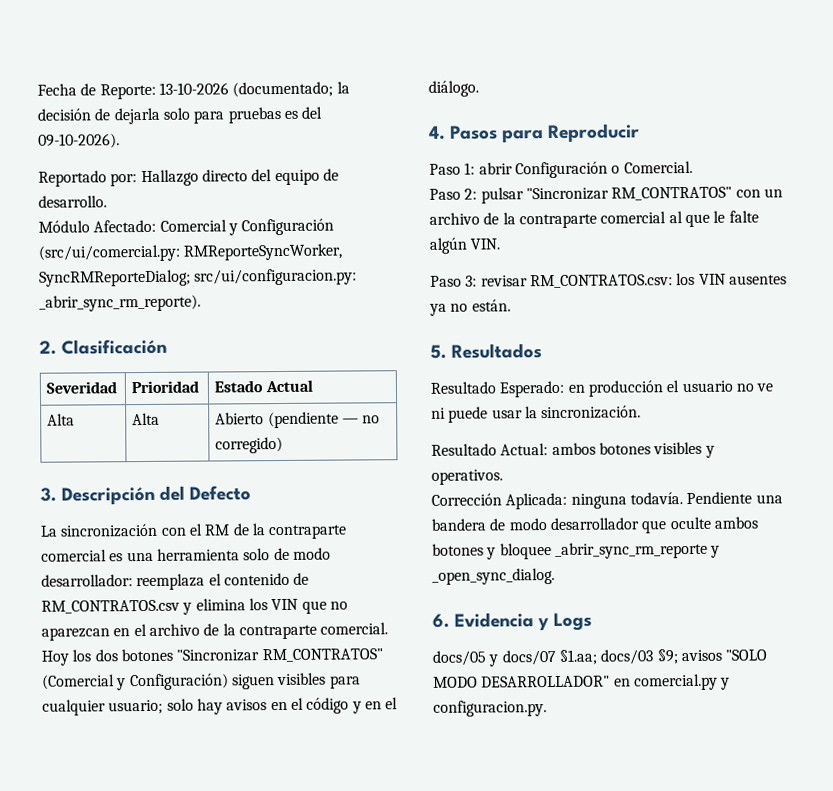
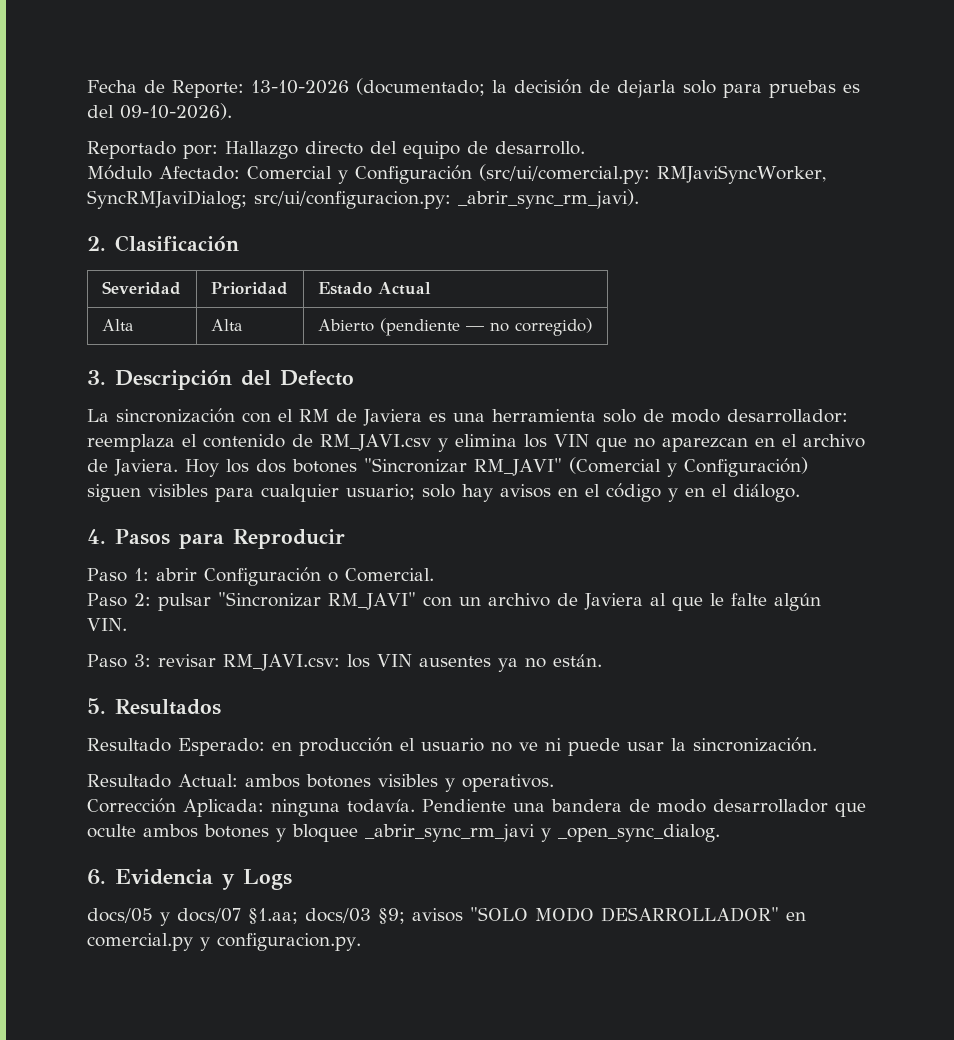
- Módulo Afectado: Comercial y Configuración (src/ui/comercial.py: RMReporteSyncWorker, SyncRMReporteDialog; src/ui/configuracion.py: _abrir_sync_rm_reporte).
+ Módulo Afectado: Comercial y Configuración (src/ui/comercial.py: RMJaviSyncWorker, SyncRMJaviDialog; src/ui/configuracion.py: _abrir_sync_rm_javi).
- La sincronización con el RM de la contraparte comercial es una herramienta solo de modo desarrollador: reemplaza el contenido de RM_CONTRATOS.csv y elimina los VIN que no aparezcan en el archivo de la contraparte comercial.
+ La sincronización con el RM de Javiera es una herramienta solo de modo desarrollador: reemplaza el contenido de RM_JAVI.csv y elimina los VIN que no aparezcan en el archivo de Javiera.
- Hoy los dos botones "Sincronizar RM_CONTRATOS" (Comercial y Configuración) siguen visibles para cualquier usuario; solo hay avisos en el código y en el diálogo.
+ Hoy los dos botones "Sincronizar RM_JAVI" (Comercial y Configuración) siguen visibles para cualquier usuario; solo hay avisos en el código y en el diálogo.
- Paso 2: pulsar "Sincronizar RM_CONTRATOS" con un archivo de la contraparte comercial al que le falte algún VIN.
+ Paso 2: pulsar "Sincronizar RM_JAVI" con un archivo de Javiera al que le falte algún VIN.
- Paso 3: revisar RM_CONTRATOS.csv: los VIN ausentes ya no están.
+ Paso 3: revisar RM_JAVI.csv: los VIN ausentes ya no están.
- Pendiente una bandera de modo desarrollador que oculte ambos botones y bloquee _abrir_sync_rm_reporte y _open_sync_dialog.
+ Pendiente una bandera de modo desarrollador que oculte ambos botones y bloquee _abrir_sync_rm_javi y _open_sync_dialog.

